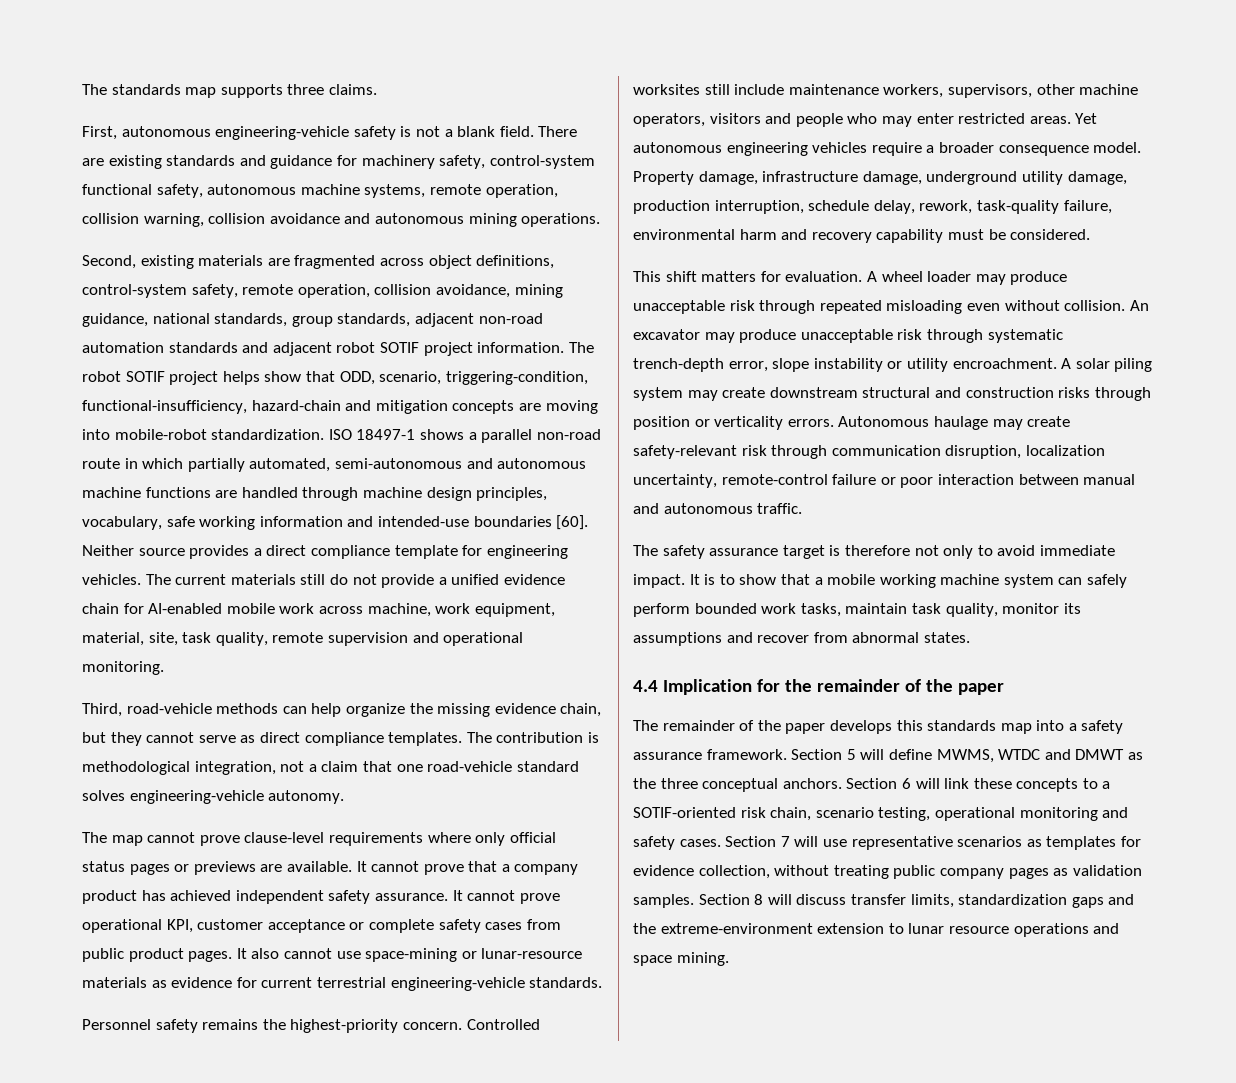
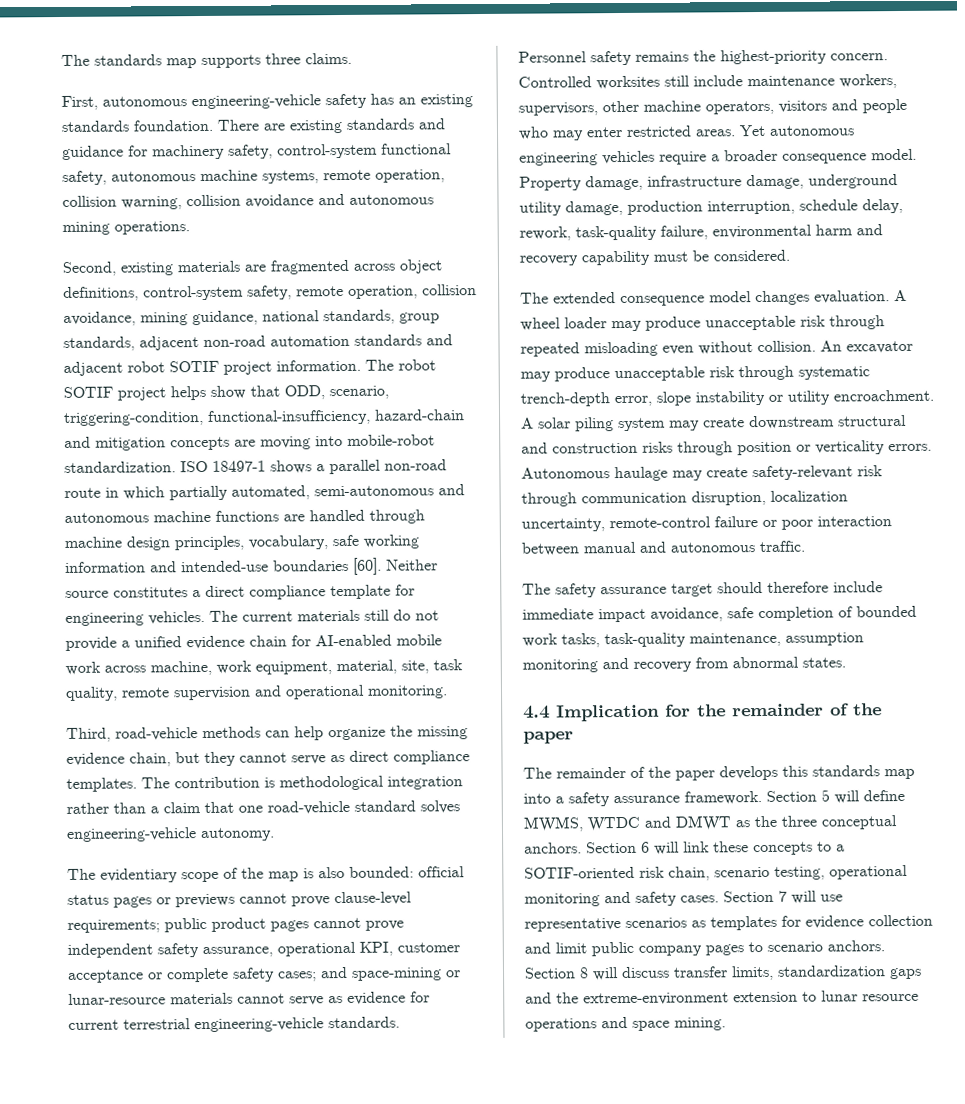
- First, autonomous engineering-vehicle safety is not a blank field.
+ First, autonomous engineering-vehicle safety has an existing standards foundation.
- Neither source provides a direct compliance template for engineering vehicles.
+ Neither source constitutes a direct compliance template for engineering vehicles.
- The contribution is methodological integration, not a claim that one road-vehicle standard solves engineering-vehicle autonomy.
+ The contribution is methodological integration rather than a claim that one road-vehicle standard solves engineering-vehicle autonomy.
- The map cannot prove clause-level requirements where only official status pages or previews are available. It cannot prove that a company product has achieved independent safety assurance. It cannot prove operational KPI, customer acceptance or complete safety cases from public product pages. It also cannot use space-mining or lunar-resource materials as evidence for current terrestrial engineering-vehicle standards.
+ The evidentiary scope of the map is also bounded: official status pages or previews cannot prove clause-level requirements; public product pages cannot prove independent safety assurance, operational KPI, customer acceptance or complete safety cases; and space-mining or lunar-resource materials cannot serve as evidence for current terrestrial engineering-vehicle standards.
- This shift matters for evaluation.
+ The extended consequence model changes evaluation.
- The safety assurance target is therefore not only to avoid immediate impact. It is to show that a mobile working machine system can safely perform bounded work tasks, maintain task quality, monitor its assumptions and recover from abnormal states.
+ The safety assurance target should therefore include immediate impact avoidance, safe completion of bounded work tasks, task-quality maintenance, assumption monitoring and recovery from abnormal states.
- Section 7 will use representative scenarios as templates for evidence collection, without treating public company pages as validation samples.
+ Section 7 will use representative scenarios as templates for evidence collection and limit public company pages to scenario anchors.

